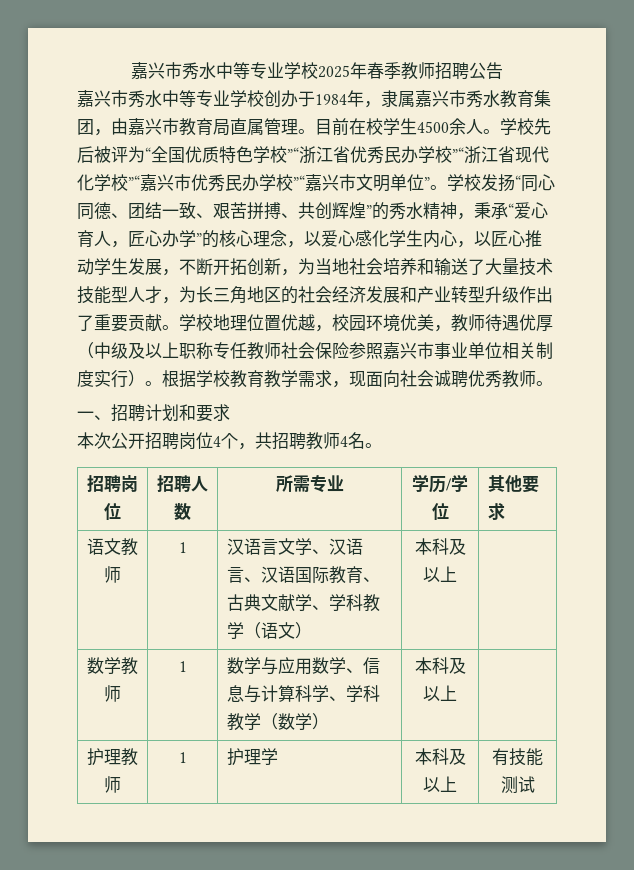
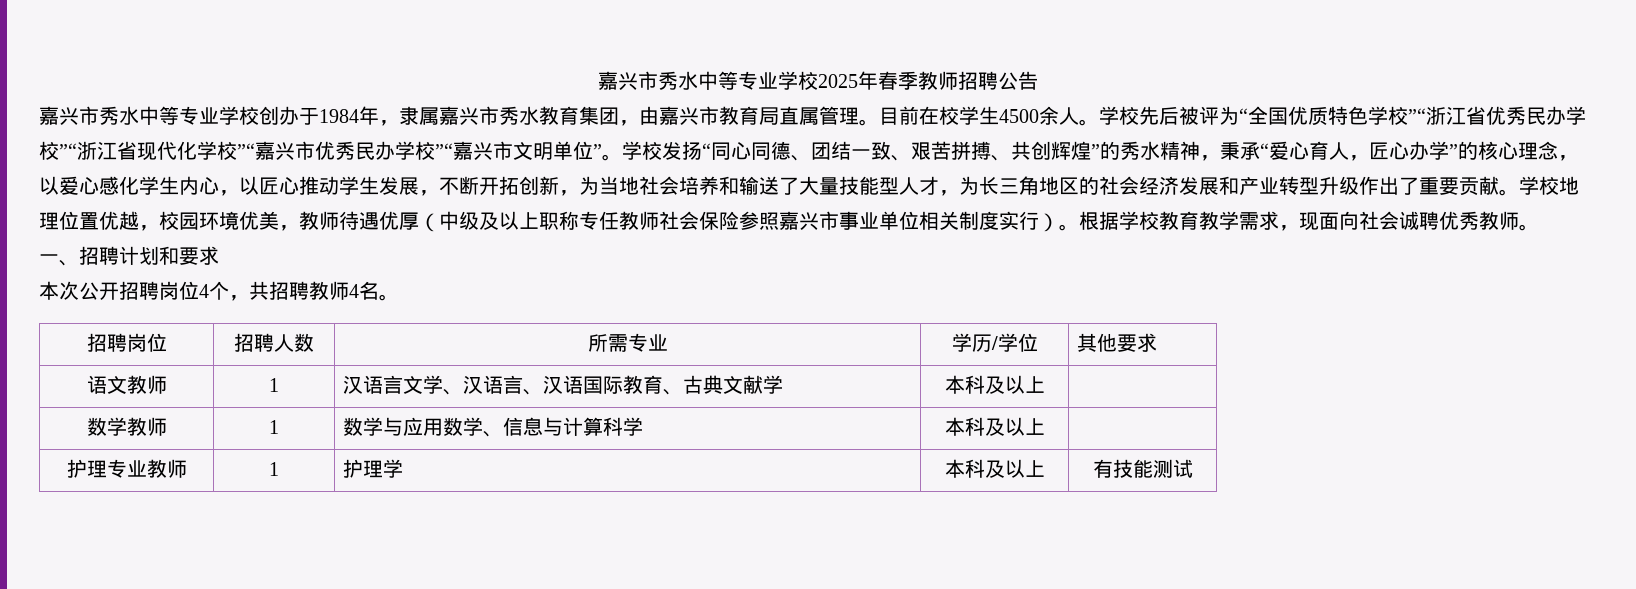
- 学校发扬“同心同德、团结一致、艰苦拼搏、共创辉煌”的秀水精神，秉承“爱心育人，匠心办学”的核心理念，以爱心感化学生内心，以匠心推动学生发展，不断开拓创新，为当地社会培养和输送了大量技术技能型人才，为长三角地区的社会经济发展和产业转型升级作出了重要贡献。
+ 学校发扬“同心同德、团结一致、艰苦拼搏、共创辉煌”的秀水精神，秉承“爱心育人，匠心办学”的核心理念，以爱心感化学生内心，以匠心推动学生发展，不断开拓创新，为当地社会培养和输送了大量技能型人才，为长三角地区的社会经济发展和产业转型升级作出了重要贡献。
- 语文教师 | 1 | 汉语言文学、汉语言、汉语国际教育、古典文献学、学科教学（语文） | 本科及以上 |
+ 语文教师 | 1 | 汉语言文学、汉语言、汉语国际教育、古典文献学 | 本科及以上 |
- 数学教师 | 1 | 数学与应用数学、信息与计算科学、学科教学（数学） | 本科及以上 |
+ 数学教师 | 1 | 数学与应用数学、信息与计算科学 | 本科及以上 |
- 护理教师 | 1 | 护理学 | 本科及以上 | 有技能测试
+ 护理专业教师 | 1 | 护理学 | 本科及以上 | 有技能测试

